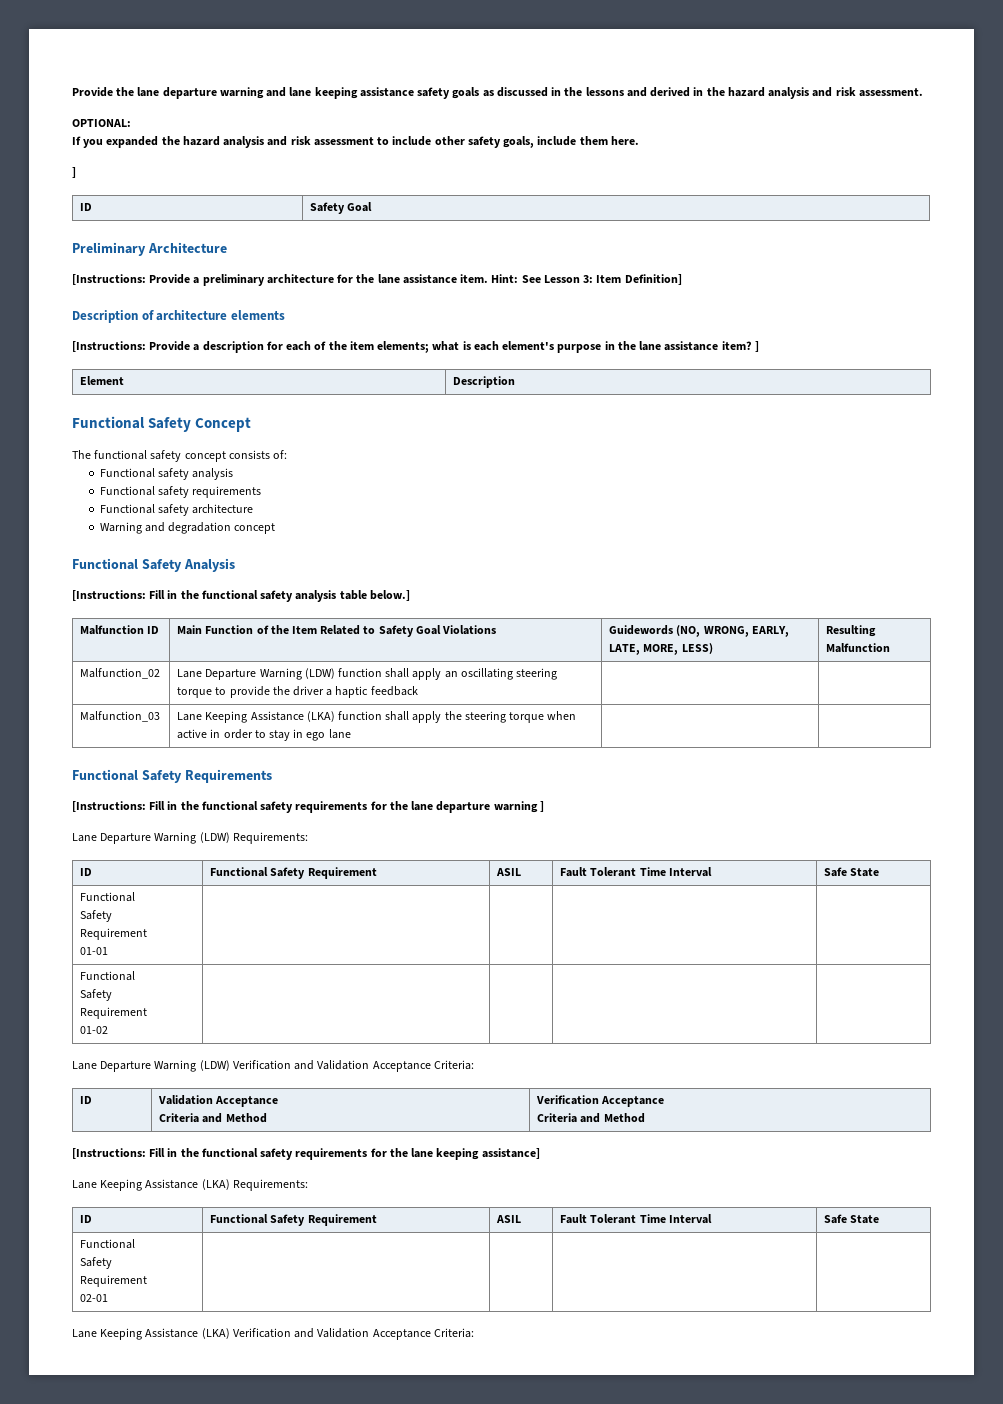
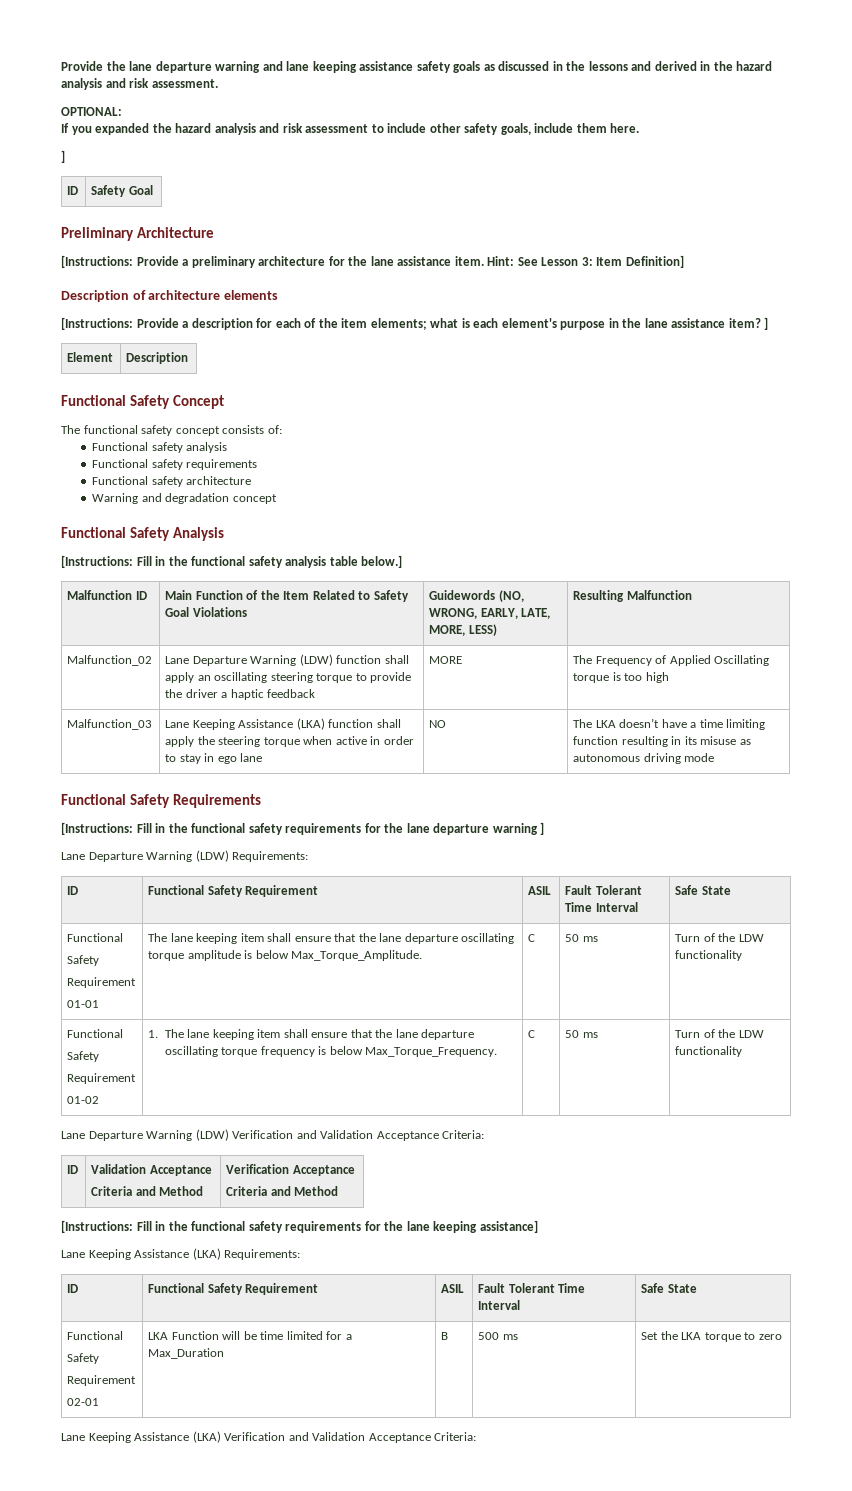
- Malfunction_02 | Lane Departure Warning (LDW) function shall apply an oscillating steering torque to provide the driver a haptic feedback | |
+ Malfunction_02 | Lane Departure Warning (LDW) function shall apply an oscillating steering torque to provide the driver a haptic feedback | MORE | The Frequency of Applied Oscillating torque is too high
- Malfunction_03 | Lane Keeping Assistance (LKA) function shall apply the steering torque when active in order to stay in ego lane | |
+ Malfunction_03 | Lane Keeping Assistance (LKA) function shall apply the steering torque when active in order to stay in ego lane | NO | The LKA doesn’t have a time limiting function resulting in its misuse as autonomous driving mode
  Lane Departure Warning (LDW) Requirements:
  ID | Functional Safety Requirement | ASIL | Fault Tolerant Time Interval | Safe State
  Functional
  Safety
  Requirement
- 01-01 | | | |
+ 01-01 | The lane keeping item shall ensure that the lane departure oscillating torque amplitude is below Max_Torque_Amplitude. | C | 50 ms | Turn of the LDW functionality
  Functional
  Safety
  Requirement
- 01-02 | | | |
+ 01-02 | 1. The lane keeping item shall ensure that the lane departure oscillating torque frequency is below Max_Torque_Frequency. | C | 50 ms | Turn of the LDW functionality
  Lane Keeping Assistance (LKA) Requirements:
  ID | Functional Safety Requirement | ASIL | Fault Tolerant Time Interval | Safe State
  Functional
  Safety
  Requirement
- 02-01 | | | |
+ 02-01 | LKA Function will be time limited for a Max_Duration | B | 500 ms | Set the LKA torque to zero

